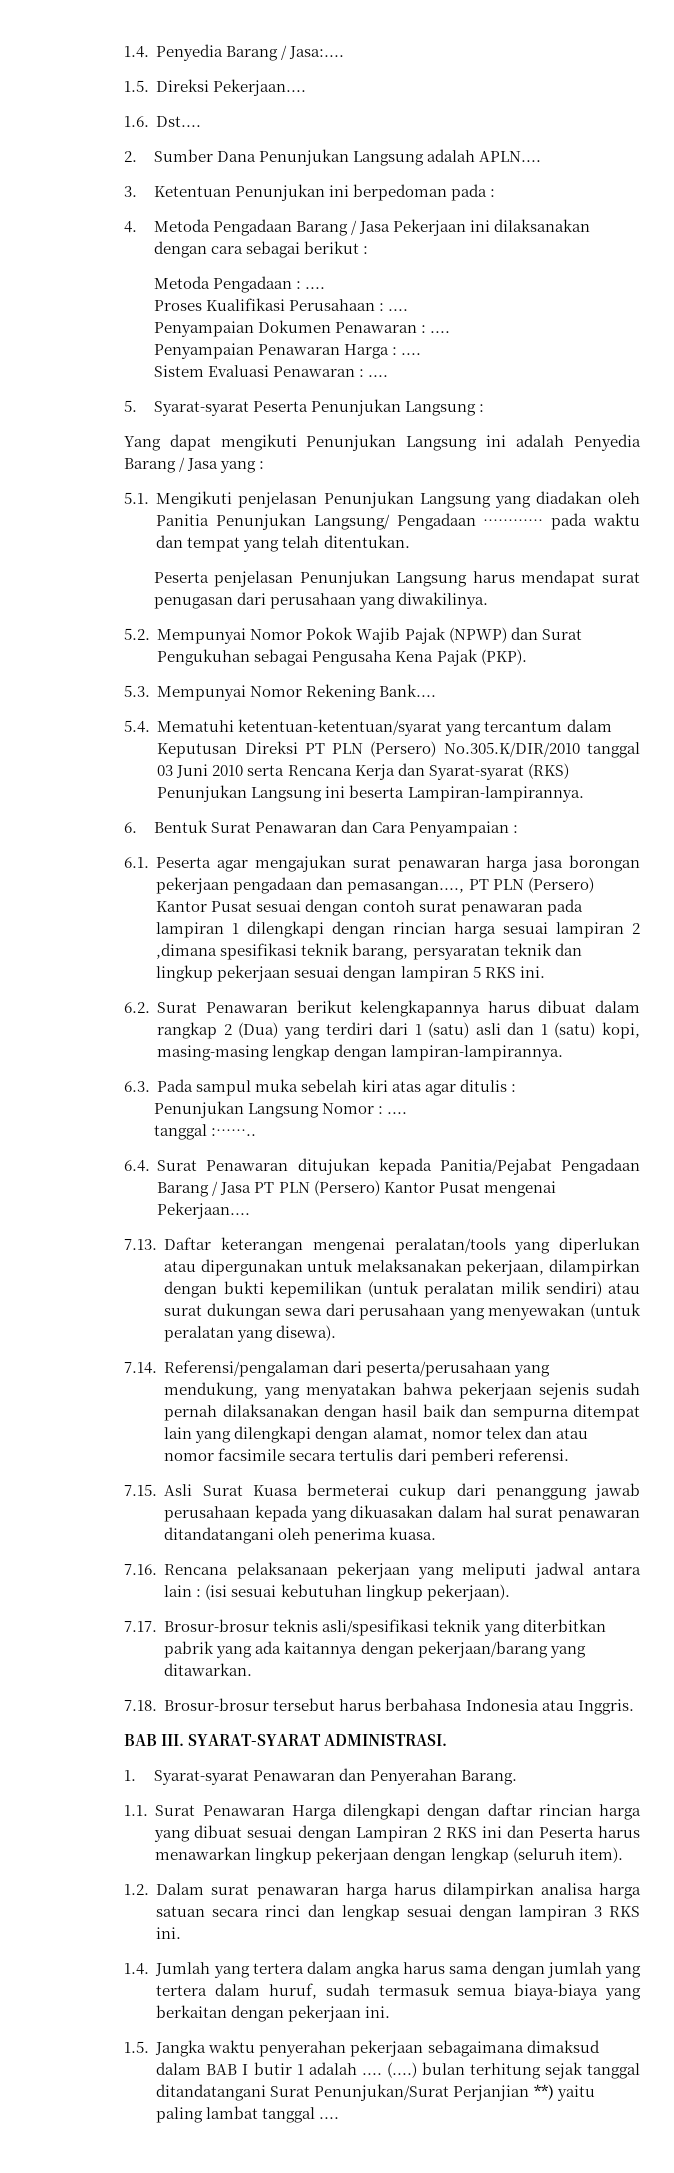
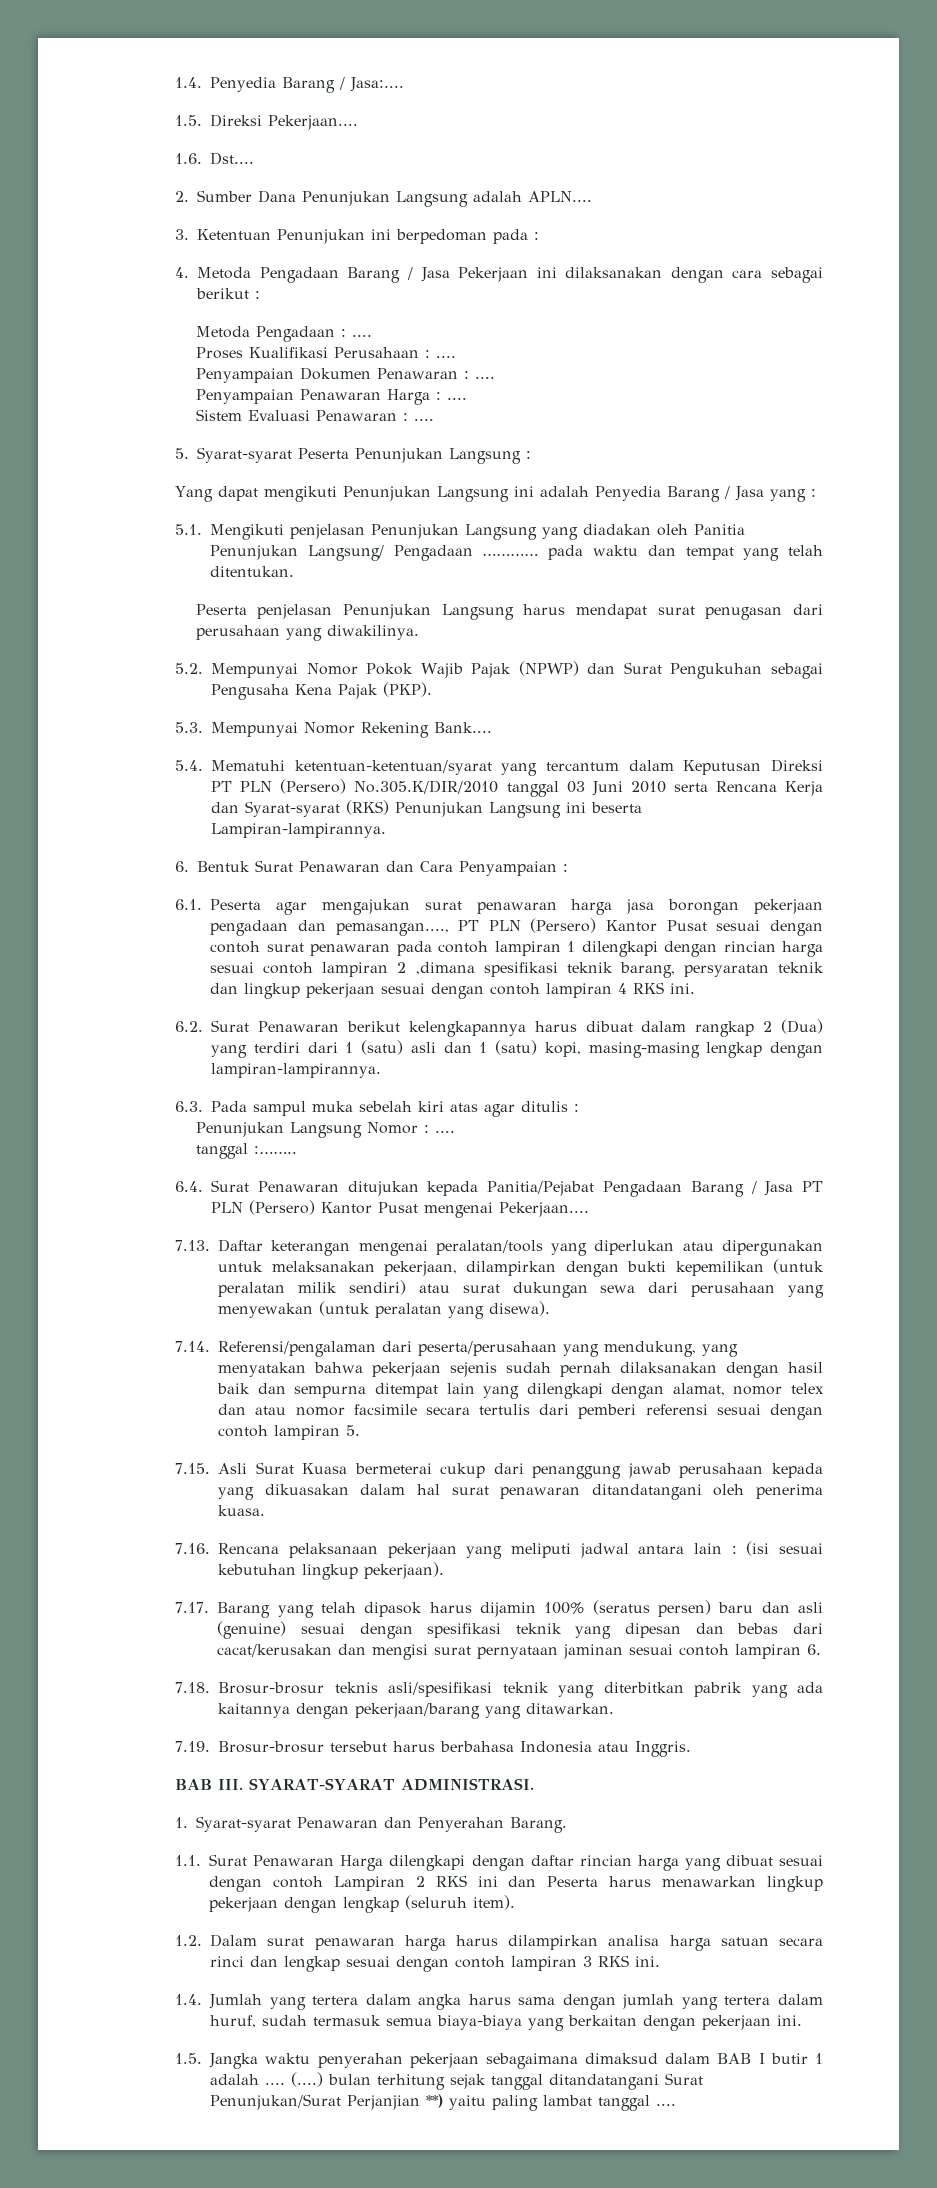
- 6.1. Peserta agar mengajukan surat penawaran harga jasa borongan pekerjaan pengadaan dan pemasangan...., PT PLN (Persero) Kantor Pusat sesuai dengan contoh surat penawaran pada lampiran 1 dilengkapi dengan rincian harga sesuai lampiran 2 ,dimana spesifikasi teknik barang, persyaratan teknik dan lingkup pekerjaan sesuai dengan lampiran 5 RKS ini.
+ 6.1. Peserta agar mengajukan surat penawaran harga jasa borongan pekerjaan pengadaan dan pemasangan...., PT PLN (Persero) Kantor Pusat sesuai dengan contoh surat penawaran pada contoh lampiran 1 dilengkapi dengan rincian harga sesuai contoh lampiran 2 ,dimana spesifikasi teknik barang, persyaratan teknik dan lingkup pekerjaan sesuai dengan contoh lampiran 4 RKS ini.
- 7.14. Referensi/pengalaman dari peserta/perusahaan yang mendukung, yang menyatakan bahwa pekerjaan sejenis sudah pernah dilaksanakan dengan hasil baik dan sempurna ditempat lain yang dilengkapi dengan alamat, nomor telex dan atau nomor facsimile secara tertulis dari pemberi referensi.
+ 7.14. Referensi/pengalaman dari peserta/perusahaan yang mendukung, yang menyatakan bahwa pekerjaan sejenis sudah pernah dilaksanakan dengan hasil baik dan sempurna ditempat lain yang dilengkapi dengan alamat, nomor telex dan atau nomor facsimile secara tertulis dari pemberi referensi sesuai dengan contoh lampiran 5.
- 7.17. Brosur-brosur teknis asli/spesifikasi teknik yang diterbitkan pabrik yang ada kaitannya dengan pekerjaan/barang yang ditawarkan.
+ 7.17. Barang yang telah dipasok harus dijamin 100% (seratus persen) baru dan asli (genuine) sesuai dengan spesifikasi teknik yang dipesan dan bebas dari cacat/kerusakan dan mengisi surat pernyataan jaminan sesuai contoh lampiran 6.
+ 7.18. Brosur-brosur teknis asli/spesifikasi teknik yang diterbitkan pabrik yang ada kaitannya dengan pekerjaan/barang yang ditawarkan.
- 7.18. Brosur-brosur tersebut harus berbahasa Indonesia atau Inggris.
+ 7.19. Brosur-brosur tersebut harus berbahasa Indonesia atau Inggris.
- 1.1. Surat Penawaran Harga dilengkapi dengan daftar rincian harga yang dibuat sesuai dengan Lampiran 2 RKS ini dan Peserta harus menawarkan lingkup pekerjaan dengan lengkap (seluruh item).
+ 1.1. Surat Penawaran Harga dilengkapi dengan daftar rincian harga yang dibuat sesuai dengan contoh Lampiran 2 RKS ini dan Peserta harus menawarkan lingkup pekerjaan dengan lengkap (seluruh item).
- 1.2. Dalam surat penawaran harga harus dilampirkan analisa harga satuan secara rinci dan lengkap sesuai dengan lampiran 3 RKS ini.
+ 1.2. Dalam surat penawaran harga harus dilampirkan analisa harga satuan secara rinci dan lengkap sesuai dengan contoh lampiran 3 RKS ini.

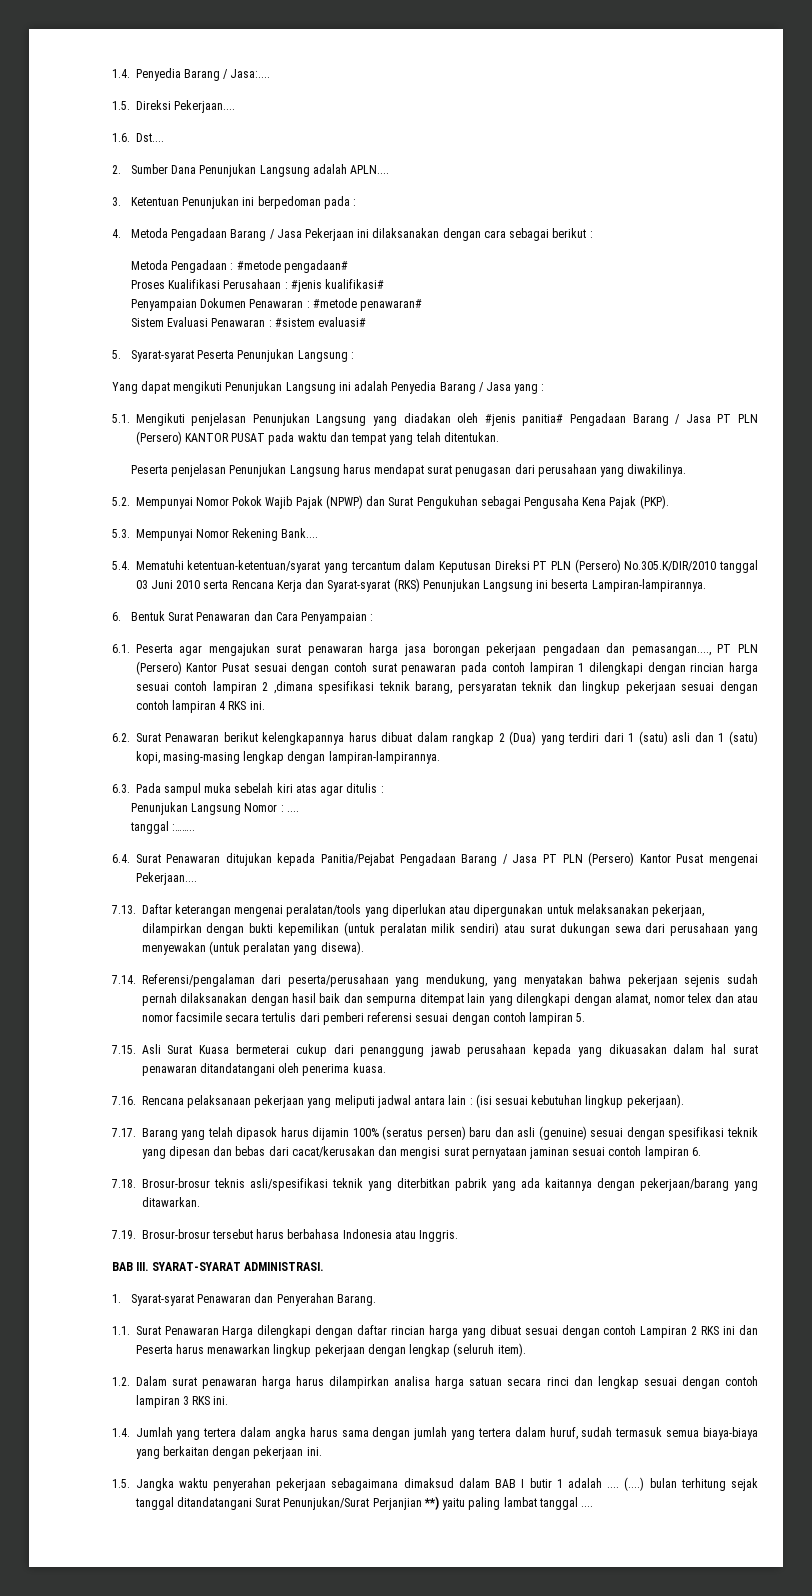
- Metoda Pengadaan : ....
+ Metoda Pengadaan : #metode pengadaan#
- Proses Kualifikasi Perusahaan : ....
+ Proses Kualifikasi Perusahaan : #jenis kualifikasi#
- Penyampaian Dokumen Penawaran : ....
- Penyampaian Penawaran Harga : ....
+ Penyampaian Dokumen Penawaran : #metode penawaran#
- Sistem Evaluasi Penawaran : ....
+ Sistem Evaluasi Penawaran : #sistem evaluasi#
- 5.1. Mengikuti penjelasan Penunjukan Langsung yang diadakan oleh Panitia Penunjukan Langsung/ Pengadaan ………… pada waktu dan tempat yang telah ditentukan.
+ 5.1. Mengikuti penjelasan Penunjukan Langsung yang diadakan oleh #jenis panitia# Pengadaan Barang / Jasa PT PLN (Persero) KANTOR PUSAT pada waktu dan tempat yang telah ditentukan.

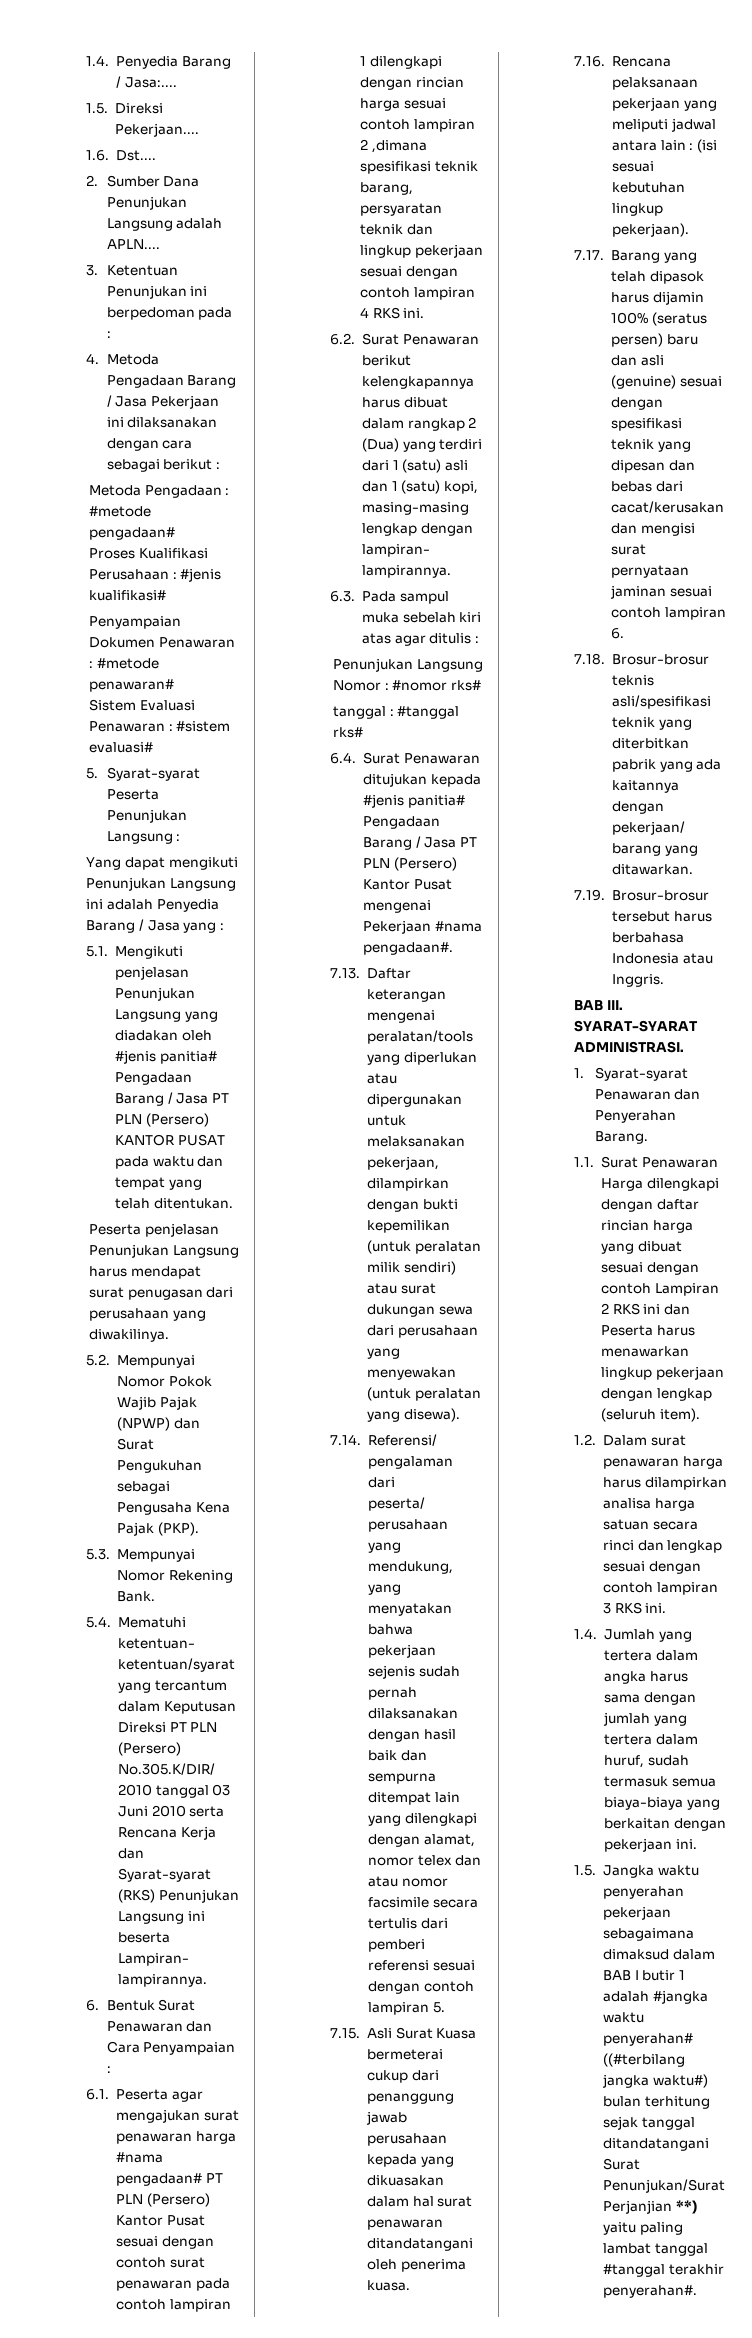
- 5.3. Mempunyai Nomor Rekening Bank....
+ 5.3. Mempunyai Nomor Rekening Bank.
- 6.1. Peserta agar mengajukan surat penawaran harga jasa borongan pekerjaan pengadaan dan pemasangan...., PT PLN (Persero) Kantor Pusat sesuai dengan contoh surat penawaran pada contoh lampiran 1 dilengkapi dengan rincian harga sesuai contoh lampiran 2 ,dimana spesifikasi teknik barang, persyaratan teknik dan lingkup pekerjaan sesuai dengan contoh lampiran 4 RKS ini.
+ 6.1. Peserta agar mengajukan surat penawaran harga #nama pengadaan# PT PLN (Persero) Kantor Pusat sesuai dengan contoh surat penawaran pada contoh lampiran 1 dilengkapi dengan rincian harga sesuai contoh lampiran 2 ,dimana spesifikasi teknik barang, persyaratan teknik dan lingkup pekerjaan sesuai dengan contoh lampiran 4 RKS ini.
- Penunjukan Langsung Nomor : ....
- tanggal :……..
+ Penunjukan Langsung Nomor : #nomor rks#
+ tanggal : #tanggal rks#
- 6.4. Surat Penawaran ditujukan kepada Panitia/Pejabat Pengadaan Barang / Jasa PT PLN (Persero) Kantor Pusat mengenai Pekerjaan....
+ 6.4. Surat Penawaran ditujukan kepada #jenis panitia# Pengadaan Barang / Jasa PT PLN (Persero) Kantor Pusat mengenai Pekerjaan #nama pengadaan#.
- 1.5. Jangka waktu penyerahan pekerjaan sebagaimana dimaksud dalam BAB I butir 1 adalah .... (....) bulan terhitung sejak tanggal ditandatangani Surat Penunjukan/Surat Perjanjian **) yaitu paling lambat tanggal ....
+ 1.5. Jangka waktu penyerahan pekerjaan sebagaimana dimaksud dalam BAB I butir 1 adalah #jangka waktu penyerahan# ((#terbilang jangka waktu#) bulan terhitung sejak tanggal ditandatangani Surat Penunjukan/Surat Perjanjian **) yaitu paling lambat tanggal #tanggal terakhir penyerahan#.

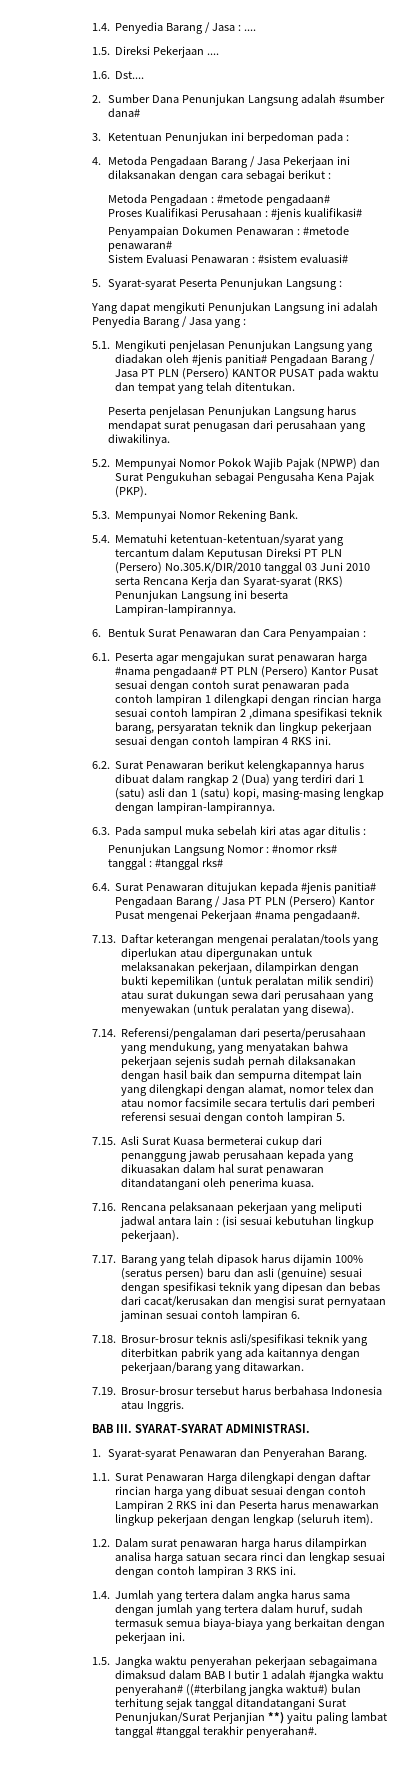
- 1.4. Penyedia Barang / Jasa:....
+ 1.4. Penyedia Barang / Jasa : ....
- 1.5. Direksi Pekerjaan....
+ 1.5. Direksi Pekerjaan ....
- 2. Sumber Dana Penunjukan Langsung adalah APLN....
+ 2. Sumber Dana Penunjukan Langsung adalah #sumber dana#

